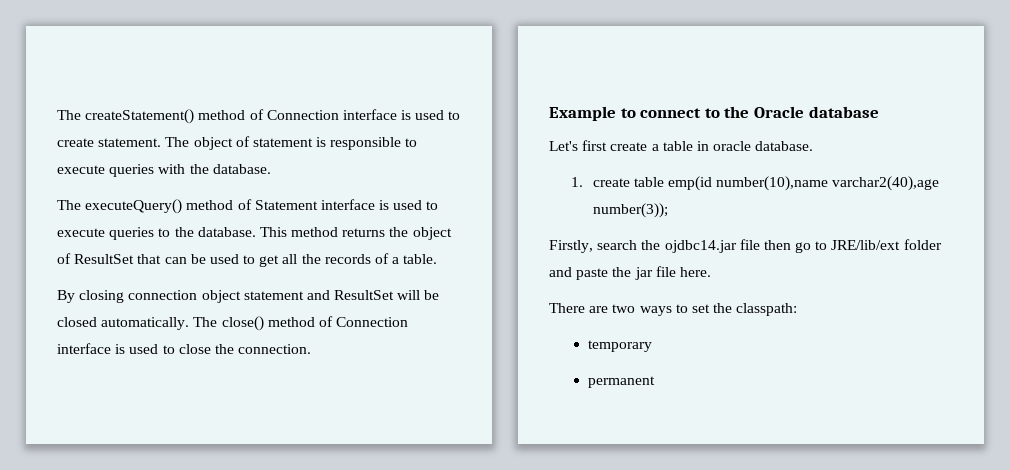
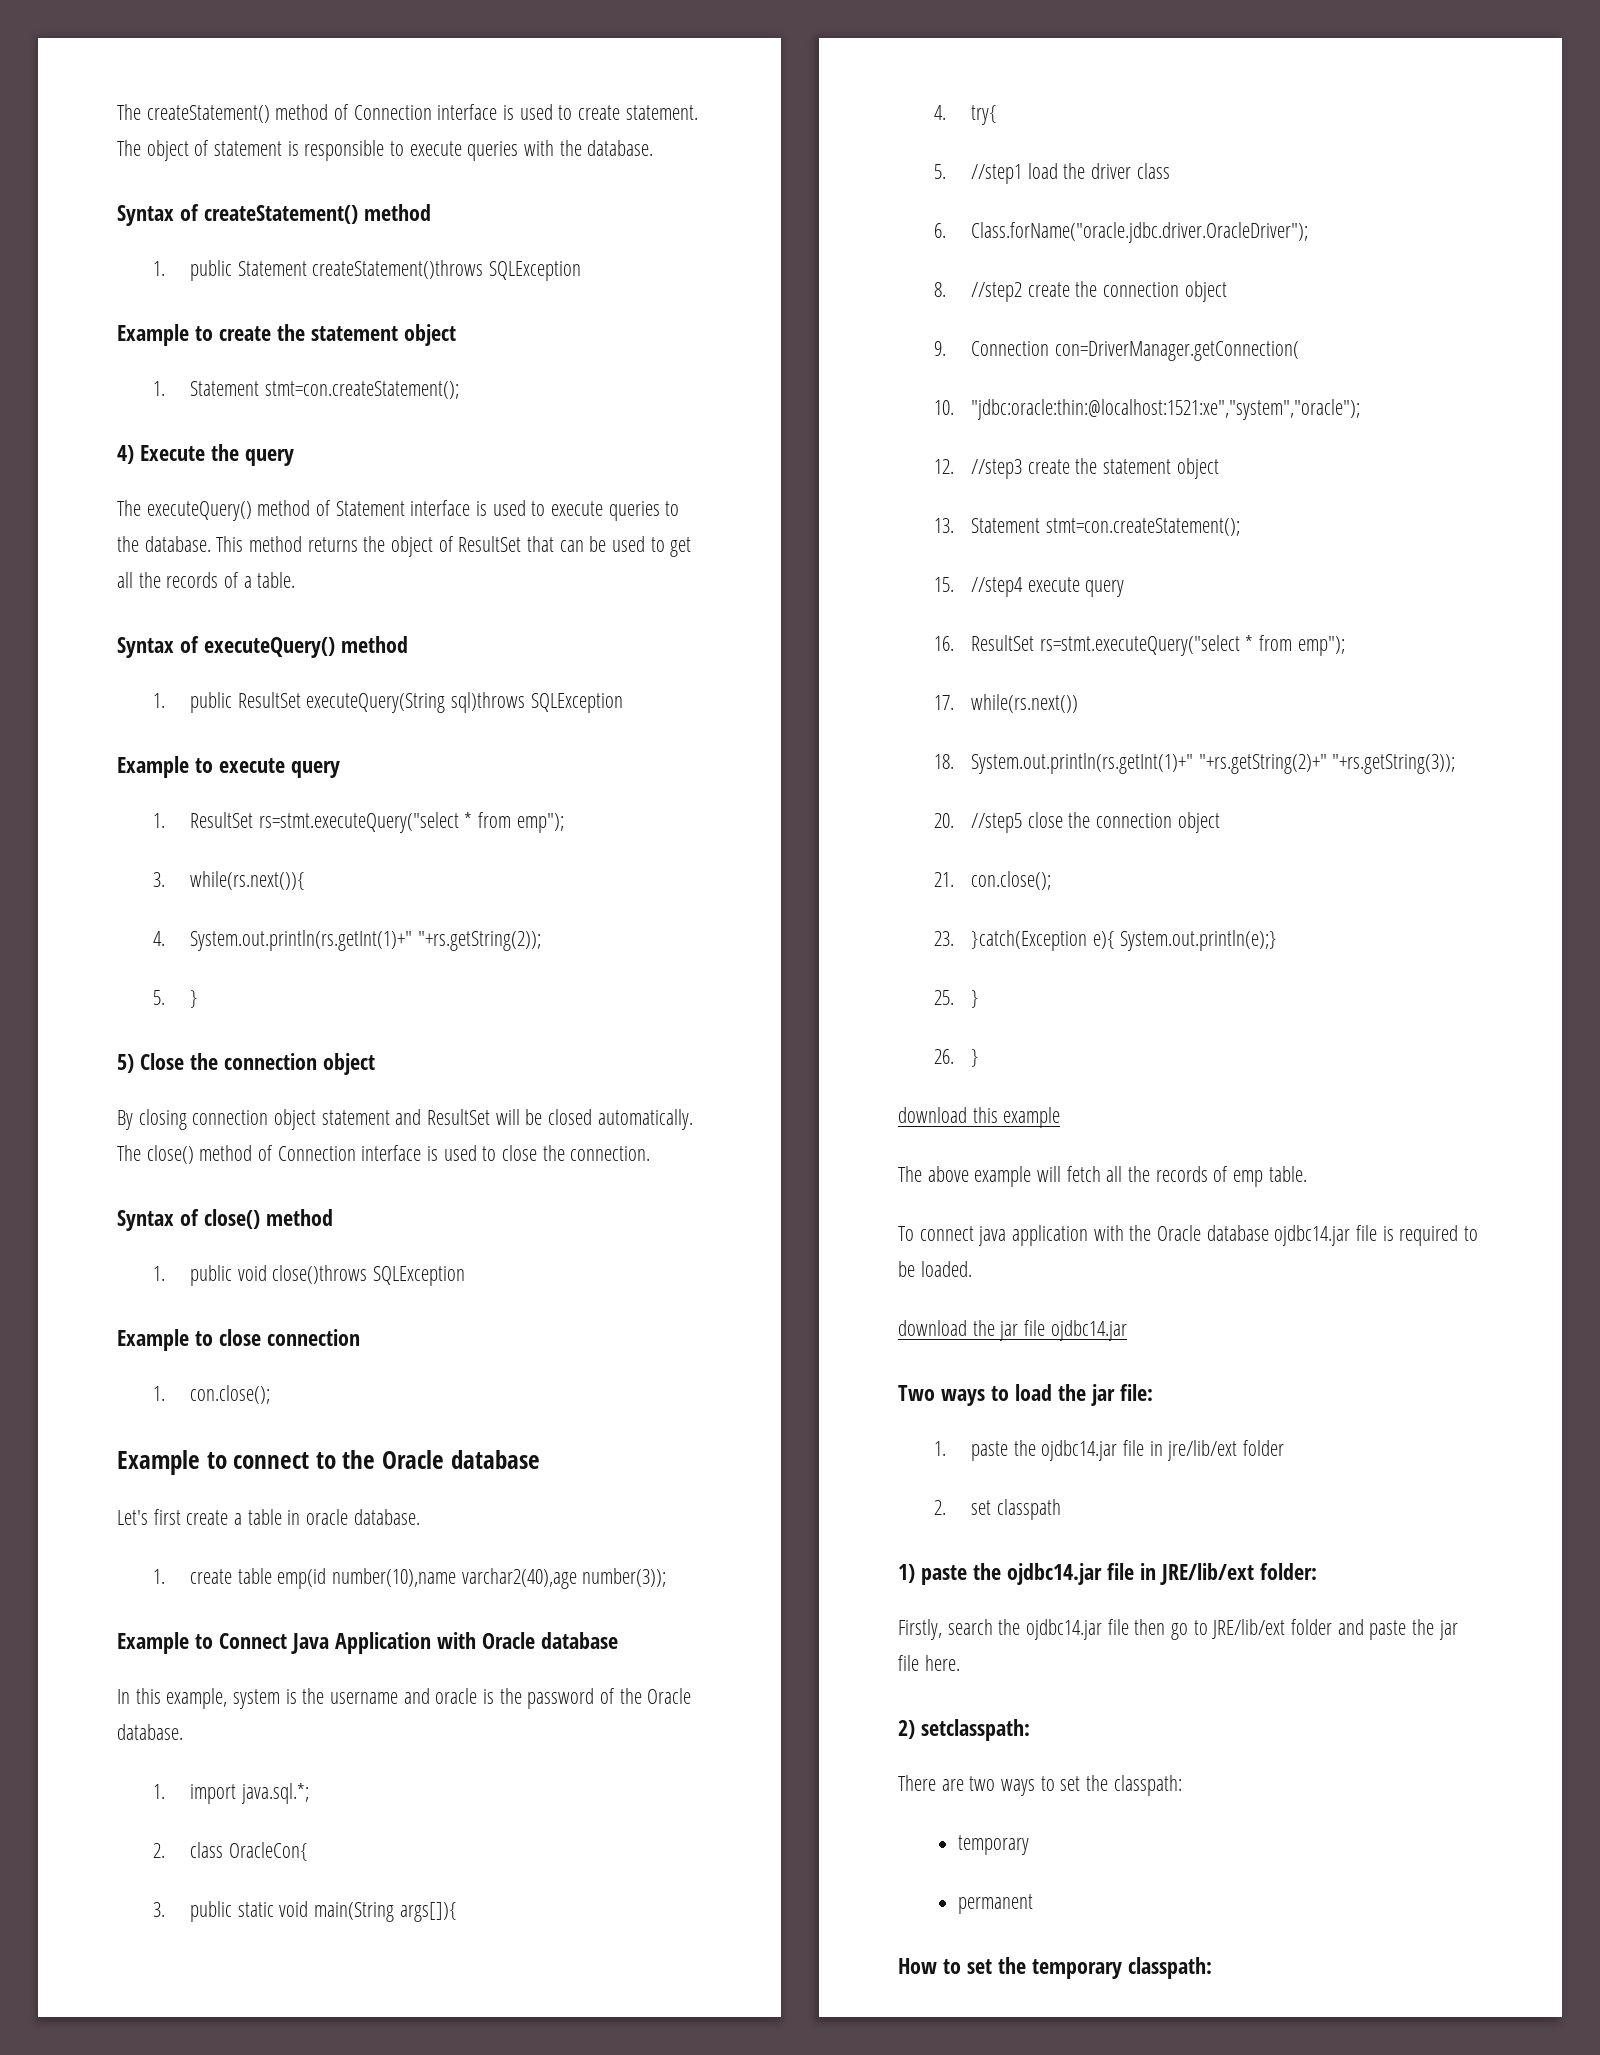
+ Syntax of createStatement() method
+ 1. public Statement createStatement()throws SQLException
+ Example to create the statement object
+ 1. Statement stmt=con.createStatement();
+ 4) Execute the query
+ Syntax of executeQuery() method
+ 1. public ResultSet executeQuery(String sql)throws SQLException
+ Example to execute query
+ 1. ResultSet rs=stmt.executeQuery("select * from emp");
+ 3. while(rs.next()){
+ 4. System.out.println(rs.getInt(1)+" "+rs.getString(2));
+ 5. }
+ 5) Close the connection object
+ Syntax of close() method
+ 1. public void close()throws SQLException
+ Example to close connection
+ 1. con.close();
+ Example to Connect Java Application with Oracle database
+ In this example, system is the username and oracle is the password of the Oracle database.
+ 1. import java.sql.*;
+ 2. class OracleCon{
+ 3. public static void main(String args[]){
+ 4. try{
+ 5. //step1 load the driver class
+ 6. Class.forName("oracle.jdbc.driver.OracleDriver");
+ 8. //step2 create the connection object
+ 9. Connection con=DriverManager.getConnection(
+ 10. "jdbc:oracle:thin:@localhost:1521:xe","system","oracle");
+ 12. //step3 create the statement object
+ 13. Statement stmt=con.createStatement();
+ 15. //step4 execute query
+ 16. ResultSet rs=stmt.executeQuery("select * from emp");
+ 17. while(rs.next())
+ 18. System.out.println(rs.getInt(1)+" "+rs.getString(2)+" "+rs.getString(3));
+ 20. //step5 close the connection object
+ 21. con.close();
+ 23. }catch(Exception e){ System.out.println(e);}
+ 25. }
+ 26. }
+ download this example
+ The above example will fetch all the records of emp table.
+ To connect java application with the Oracle database ojdbc14.jar file is required to be loaded.
+ download the jar file ojdbc14.jar
+ Two ways to load the jar file:
+ 1. paste the ojdbc14.jar file in jre/lib/ext folder
+ 2. set classpath
+ 1) paste the ojdbc14.jar file in JRE/lib/ext folder:
+ 2) setclasspath:
+ How to set the temporary classpath:

